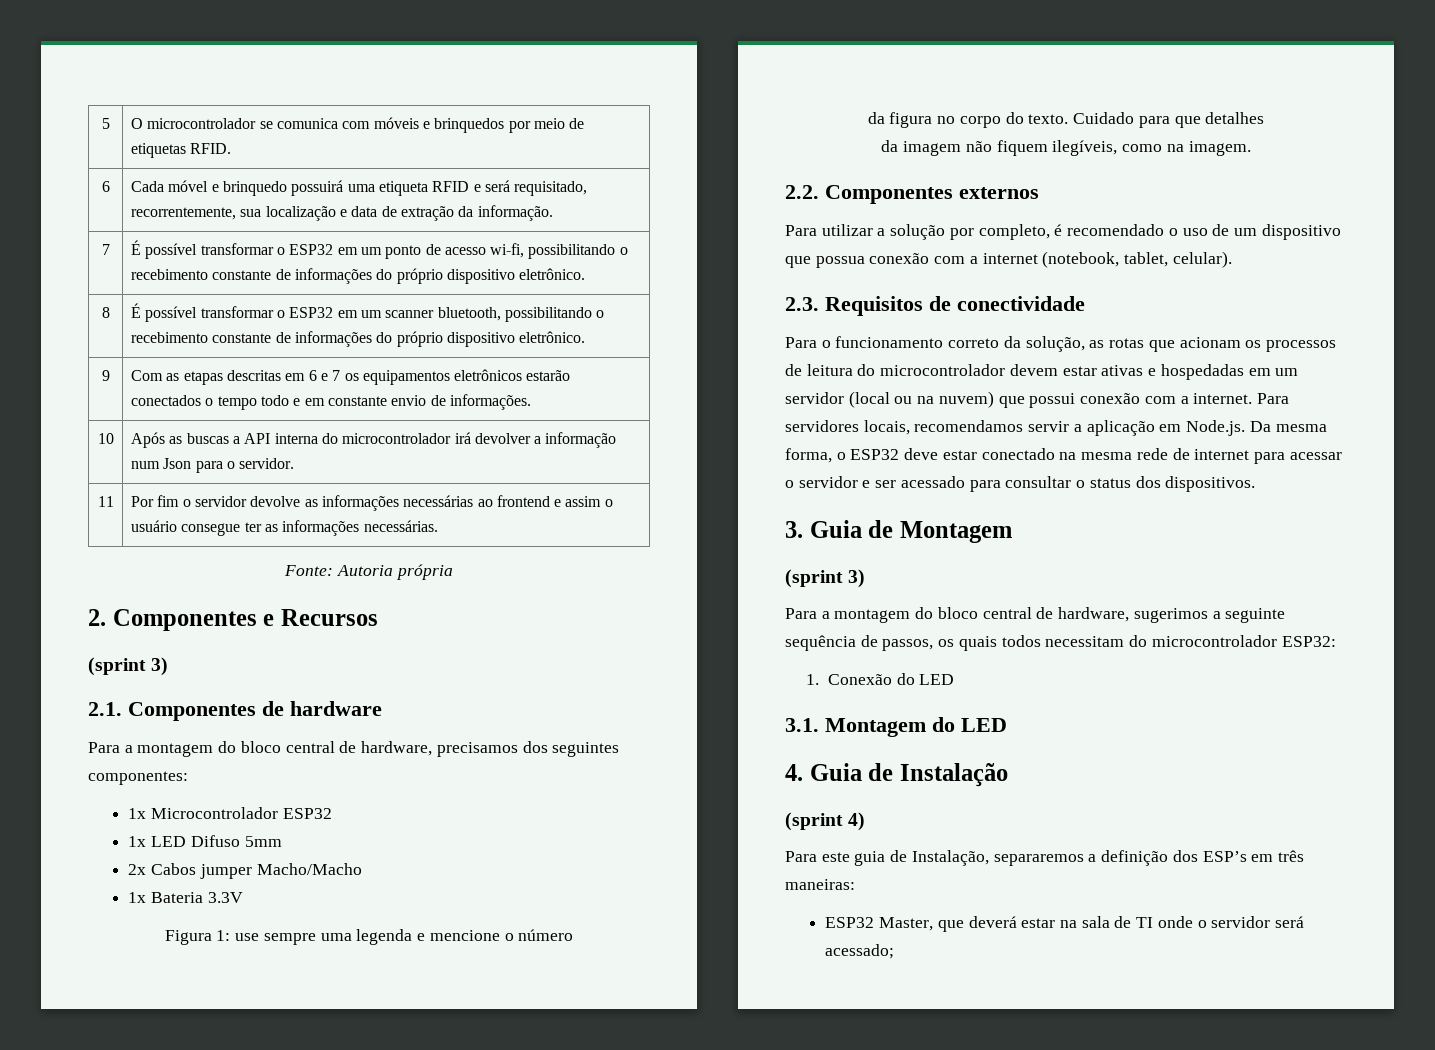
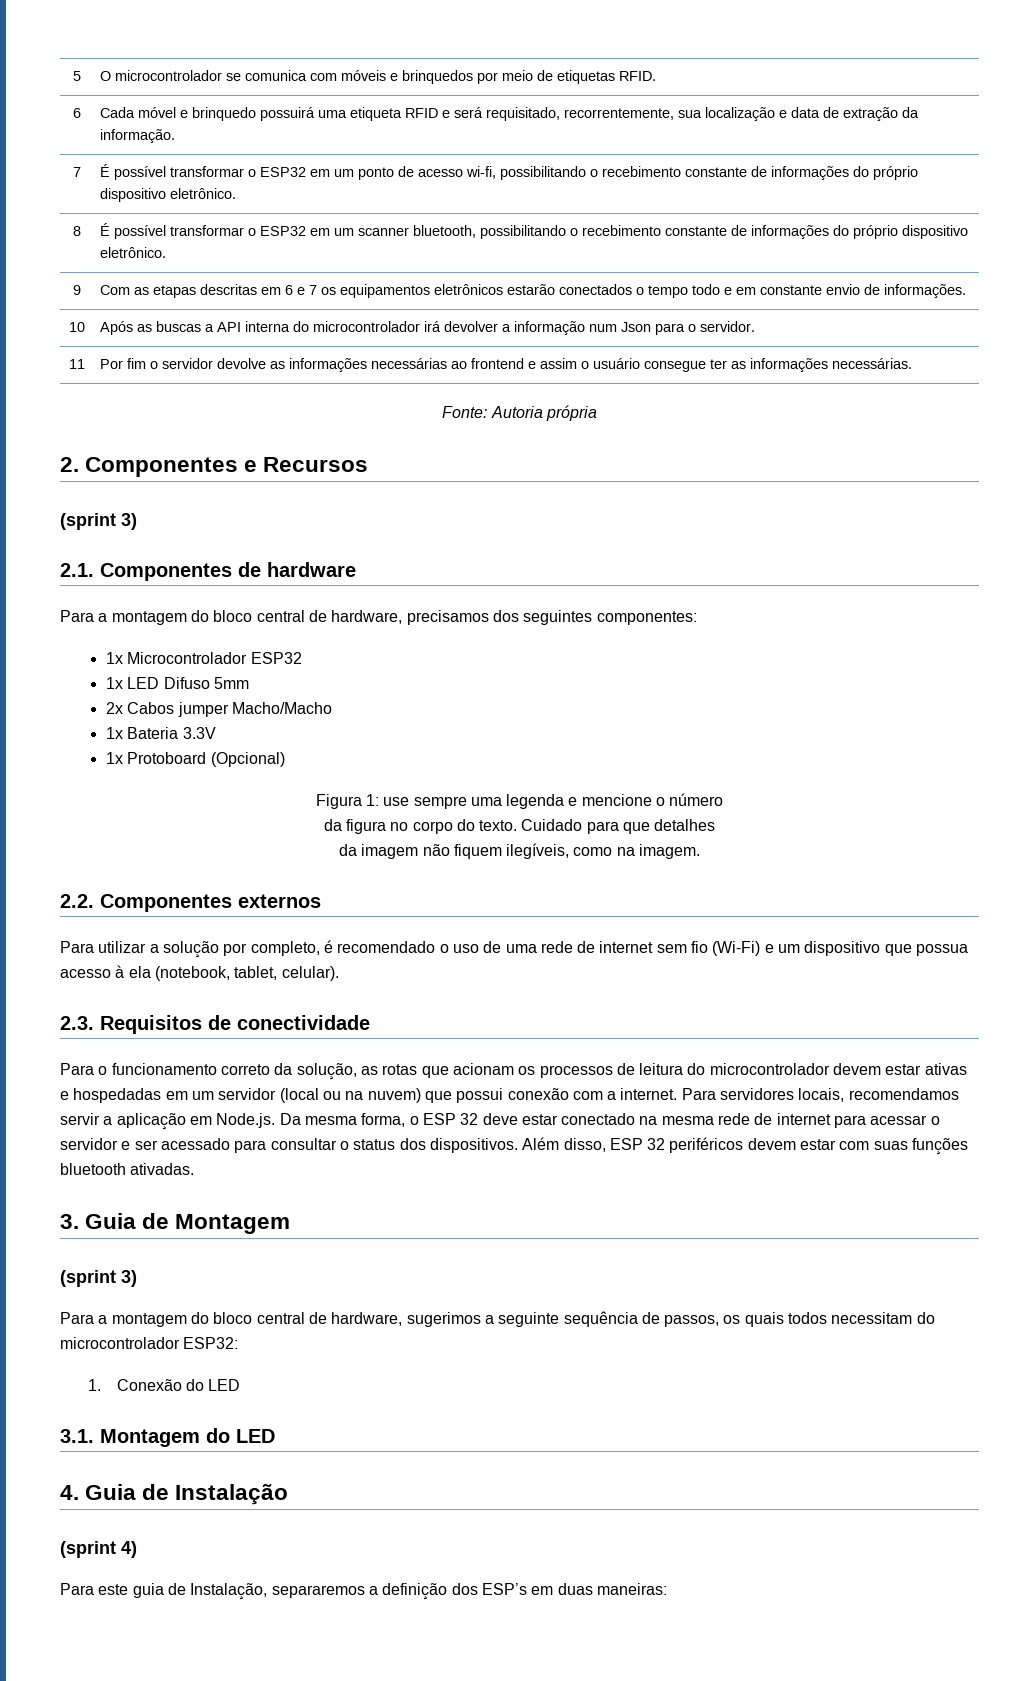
+ 1x Protoboard (Opcional)
- Para utilizar a solução por completo, é recomendado o uso de um dispositivo que possua conexão com a internet (notebook, tablet, celular).
+ Para utilizar a solução por completo, é recomendado o uso de uma rede de internet sem fio (Wi-Fi) e um dispositivo que possua acesso à ela (notebook, tablet, celular).
- Para servidores locais, recomendamos servir a aplicação em Node.js. Da mesma forma, o ESP32 deve estar conectado na mesma rede de internet para acessar o servidor e ser acessado para consultar o status dos dispositivos.
+ Para servidores locais, recomendamos servir a aplicação em Node.js. Da mesma forma, o ESP 32 deve estar conectado na mesma rede de internet para acessar o servidor e ser acessado para consultar o status dos dispositivos. Além disso, ESP 32 periféricos devem estar com suas funções bluetooth ativadas.
- Para este guia de Instalação, separaremos a definição dos ESP’s em três maneiras:
+ Para este guia de Instalação, separaremos a definição dos ESP’s em duas maneiras:
- ESP32 Master, que deverá estar na sala de TI onde o servidor será acessado;

